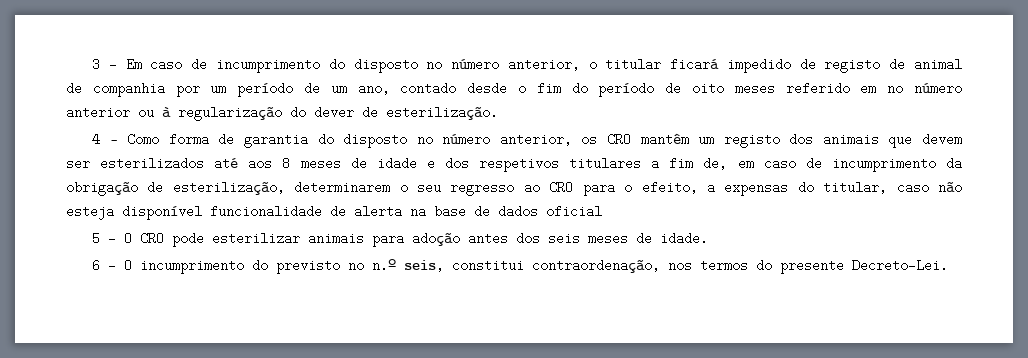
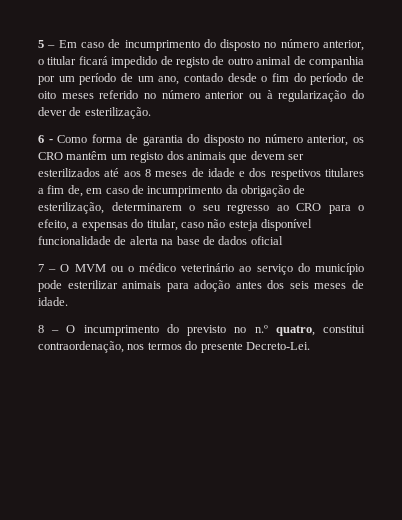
- 3 – Em caso de incumprimento do disposto no número anterior, o titular ficará impedido de registo de animal de companhia por um período de um ano, contado desde o fim do período de oito meses referido em no número anterior ou à regularização do dever de esterilização.
+ 5 – Em caso de incumprimento do disposto no número anterior, o titular ficará impedido de registo de outro animal de companhia por um período de um ano, contado desde o fim do período de oito meses referido no número anterior ou à regularização do dever de esterilização.
- 4 - Como forma de garantia do disposto no número anterior, os CRO mantêm um registo dos animais que devem ser esterilizados até aos 8 meses de idade e dos respetivos titulares a fim de, em caso de incumprimento da obrigação de esterilização, determinarem o seu regresso ao CRO para o efeito, a expensas do titular, caso não esteja disponível funcionalidade de alerta na base de dados oficial
+ 6 - Como forma de garantia do disposto no número anterior, os CRO mantêm um registo dos animais que devem ser esterilizados até aos 8 meses de idade e dos respetivos titulares a fim de, em caso de incumprimento da obrigação de esterilização, determinarem o seu regresso ao CRO para o efeito, a expensas do titular, caso não esteja disponível funcionalidade de alerta na base de dados oficial
- 5 – O CRO pode esterilizar animais para adoção antes dos seis meses de idade.
+ 7 – O MVM ou o médico veterinário ao serviço do município pode esterilizar animais para adoção antes dos seis meses de idade.
- 6 – O incumprimento do previsto no n.º seis, constitui contraordenação, nos termos do presente Decreto-Lei.
+ 8 – O incumprimento do previsto no n.º quatro, constitui contraordenação, nos termos do presente Decreto-Lei.

